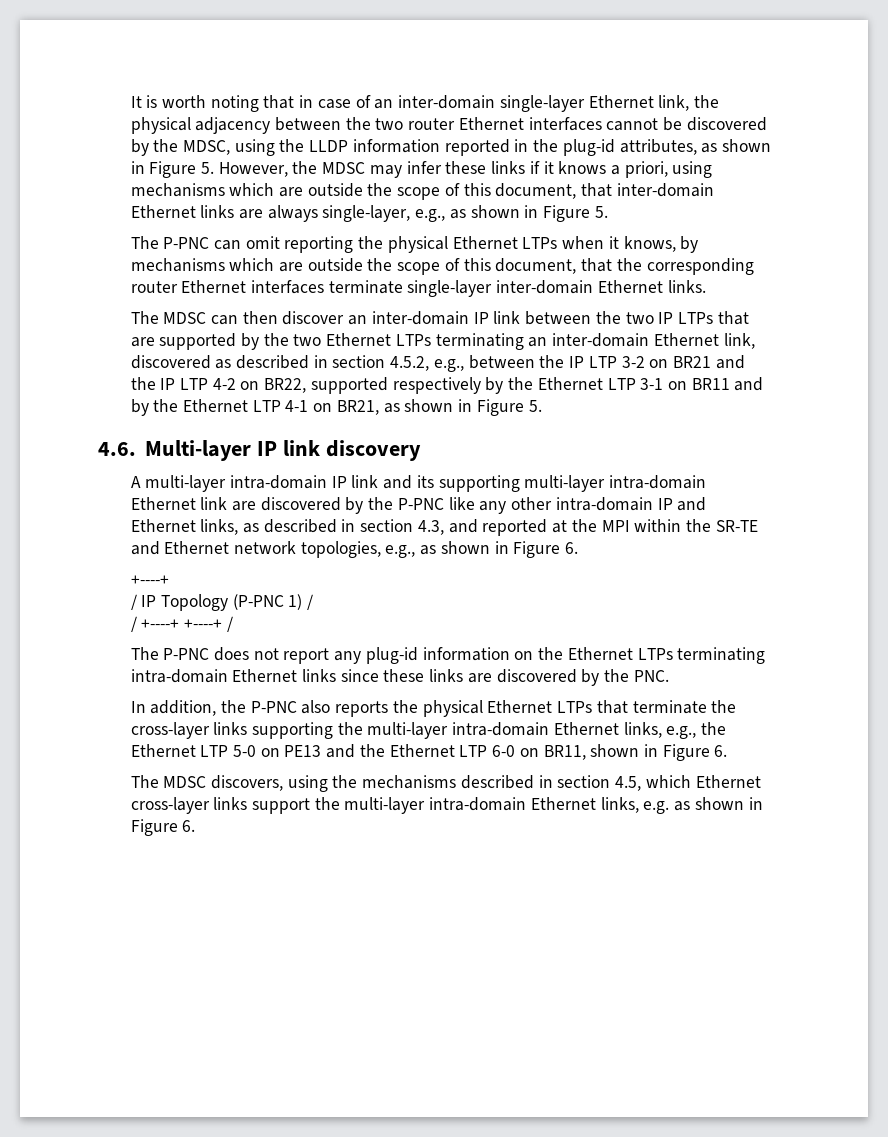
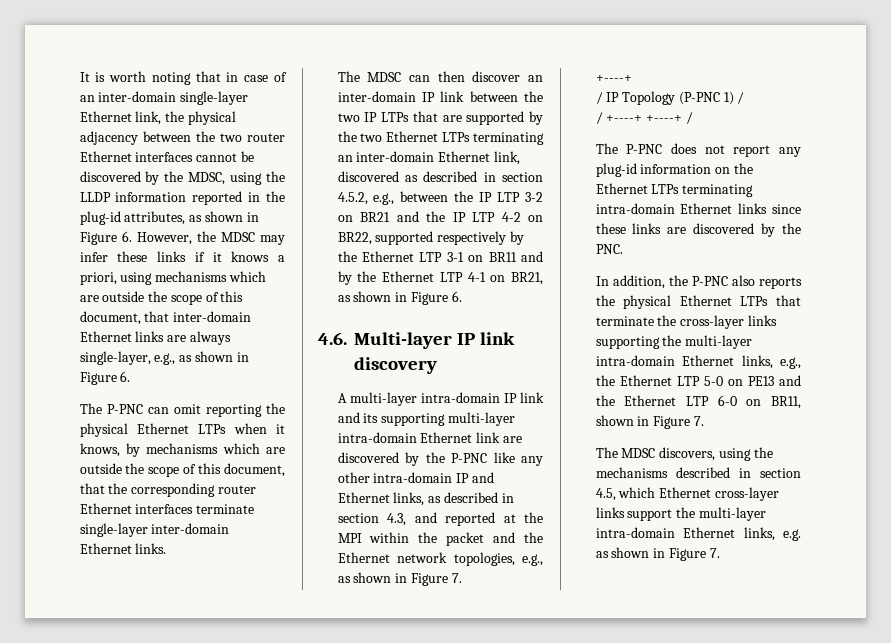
- It is worth noting that in case of an inter-domain single-layer Ethernet link, the physical adjacency between the two router Ethernet interfaces cannot be discovered by the MDSC, using the LLDP information reported in the plug-id attributes, as shown in Figure 5. However, the MDSC may infer these links if it knows a priori, using mechanisms which are outside the scope of this document, that inter-domain Ethernet links are always single-layer, e.g., as shown in Figure 5.
+ It is worth noting that in case of an inter-domain single-layer Ethernet link, the physical adjacency between the two router Ethernet interfaces cannot be discovered by the MDSC, using the LLDP information reported in the plug-id attributes, as shown in Figure 6. However, the MDSC may infer these links if it knows a priori, using mechanisms which are outside the scope of this document, that inter-domain Ethernet links are always single-layer, e.g., as shown in Figure 6.
- The MDSC can then discover an inter-domain IP link between the two IP LTPs that are supported by the two Ethernet LTPs terminating an inter-domain Ethernet link, discovered as described in section 4.5.2, e.g., between the IP LTP 3-2 on BR21 and the IP LTP 4-2 on BR22, supported respectively by the Ethernet LTP 3-1 on BR11 and by the Ethernet LTP 4-1 on BR21, as shown in Figure 5.
+ The MDSC can then discover an inter-domain IP link between the two IP LTPs that are supported by the two Ethernet LTPs terminating an inter-domain Ethernet link, discovered as described in section 4.5.2, e.g., between the IP LTP 3-2 on BR21 and the IP LTP 4-2 on BR22, supported respectively by the Ethernet LTP 3-1 on BR11 and by the Ethernet LTP 4-1 on BR21, as shown in Figure 6.
- A multi-layer intra-domain IP link and its supporting multi-layer intra-domain Ethernet link are discovered by the P-PNC like any other intra-domain IP and Ethernet links, as described in section 4.3, and reported at the MPI within the SR-TE and Ethernet network topologies, e.g., as shown in Figure 6.
+ A multi-layer intra-domain IP link and its supporting multi-layer intra-domain Ethernet link are discovered by the P-PNC like any other intra-domain IP and Ethernet links, as described in section 4.3, and reported at the MPI within the packet and the Ethernet network topologies, e.g., as shown in Figure 7.
- In addition, the P-PNC also reports the physical Ethernet LTPs that terminate the cross-layer links supporting the multi-layer intra-domain Ethernet links, e.g., the Ethernet LTP 5-0 on PE13 and the Ethernet LTP 6-0 on BR11, shown in Figure 6.
+ In addition, the P-PNC also reports the physical Ethernet LTPs that terminate the cross-layer links supporting the multi-layer intra-domain Ethernet links, e.g., the Ethernet LTP 5-0 on PE13 and the Ethernet LTP 6-0 on BR11, shown in Figure 7.
- The MDSC discovers, using the mechanisms described in section 4.5, which Ethernet cross-layer links support the multi-layer intra-domain Ethernet links, e.g. as shown in Figure 6.
+ The MDSC discovers, using the mechanisms described in section 4.5, which Ethernet cross-layer links support the multi-layer intra-domain Ethernet links, e.g. as shown in Figure 7.

